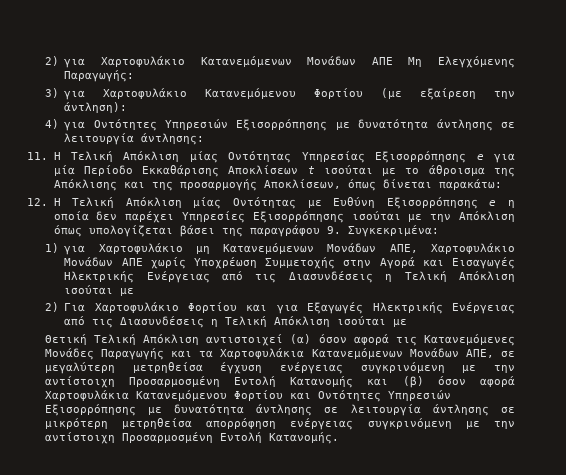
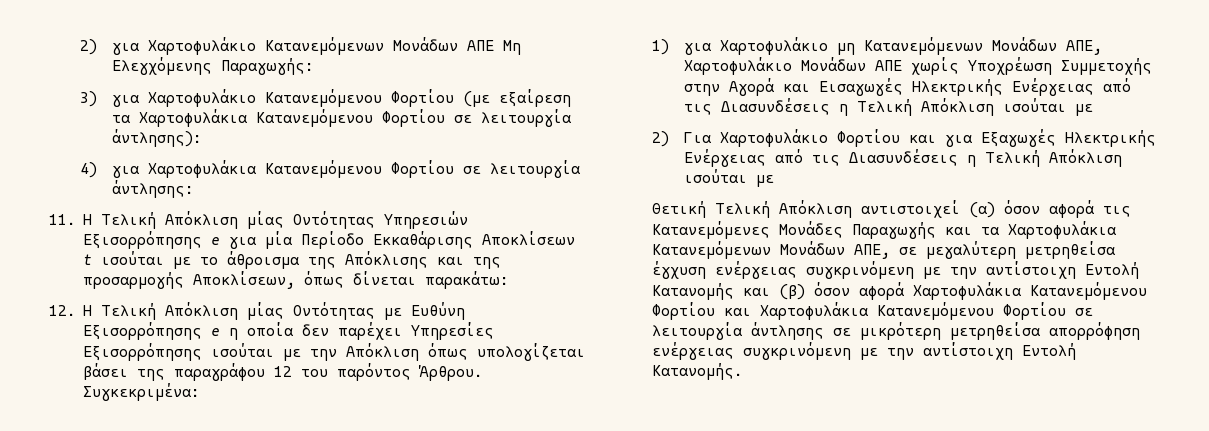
- 3) για Χαρτοφυλάκιο Κατανεμόμενου Φορτίου (με εξαίρεση την άντληση):
- 4) για Οντότητες Υπηρεσιών Εξισορρόπησης με δυνατότητα άντλησης σε λειτουργία άντλησης:
+ 3) για Χαρτοφυλάκιο Κατανεμόμενου Φορτίου (με εξαίρεση τα Χαρτοφυλάκια Κατανεμόμενου Φορτίου σε λειτουργία άντλησης):
+ 4) για Χαρτοφυλάκια Κατανεμόμενου Φορτίου σε λειτουργία άντλησης:
- 11. Η Τελική Απόκλιση μίας Οντότητας Υπηρεσίας Εξισορρόπησης e για μία Περίοδο Εκκαθάρισης Αποκλίσεων t ισούται με το άθροισμα της Απόκλισης και της προσαρμογής Αποκλίσεων, όπως δίνεται παρακάτω:
+ 11. Η Τελική Απόκλιση μίας Οντότητας Υπηρεσιών Εξισορρόπησης e για μία Περίοδο Εκκαθάρισης Αποκλίσεων t ισούται με το άθροισμα της Απόκλισης και της προσαρμογής Αποκλίσεων, όπως δίνεται παρακάτω:
- 12. Η Τελική Απόκλιση μίας Οντότητας με Ευθύνη Εξισορρόπησης e η οποία δεν παρέχει Υπηρεσίες Εξισορρόπησης ισούται με την Απόκλιση όπως υπολογίζεται βάσει της παραγράφου 9. Συγκεκριμένα:
+ 12. Η Τελική Απόκλιση μίας Οντότητας με Ευθύνη Εξισορρόπησης e η οποία δεν παρέχει Υπηρεσίες Εξισορρόπησης ισούται με την Απόκλιση όπως υπολογίζεται βάσει της παραγράφου 12 του παρόντος Άρθρου. Συγκεκριμένα:
- Θετική Τελική Απόκλιση αντιστοιχεί (α) όσον αφορά τις Κατανεμόμενες Μονάδες Παραγωγής και τα Χαρτοφυλάκια Κατανεμόμενων Μονάδων ΑΠΕ, σε μεγαλύτερη μετρηθείσα έγχυση ενέργειας συγκρινόμενη με την αντίστοιχη Προσαρμοσμένη Εντολή Κατανομής και (β) όσον αφορά Χαρτοφυλάκια Κατανεμόμενου Φορτίου και Οντότητες Υπηρεσιών Εξισορρόπησης με δυνατότητα άντλησης σε λειτουργία άντλησης σε μικρότερη μετρηθείσα απορρόφηση ενέργειας συγκρινόμενη με την αντίστοιχη Προσαρμοσμένη Εντολή Κατανομής.
+ Θετική Τελική Απόκλιση αντιστοιχεί (α) όσον αφορά τις Κατανεμόμενες Μονάδες Παραγωγής και τα Χαρτοφυλάκια Κατανεμόμενων Μονάδων ΑΠΕ, σε μεγαλύτερη μετρηθείσα έγχυση ενέργειας συγκρινόμενη με την αντίστοιχη Εντολή Κατανομής και (β) όσον αφορά Χαρτοφυλάκια Κατανεμόμενου Φορτίου και Χαρτοφυλάκια Κατανεμόμενου Φορτίου σε λειτουργία άντλησης σε μικρότερη μετρηθείσα απορρόφηση ενέργειας συγκρινόμενη με την αντίστοιχη Εντολή Κατανομής.

